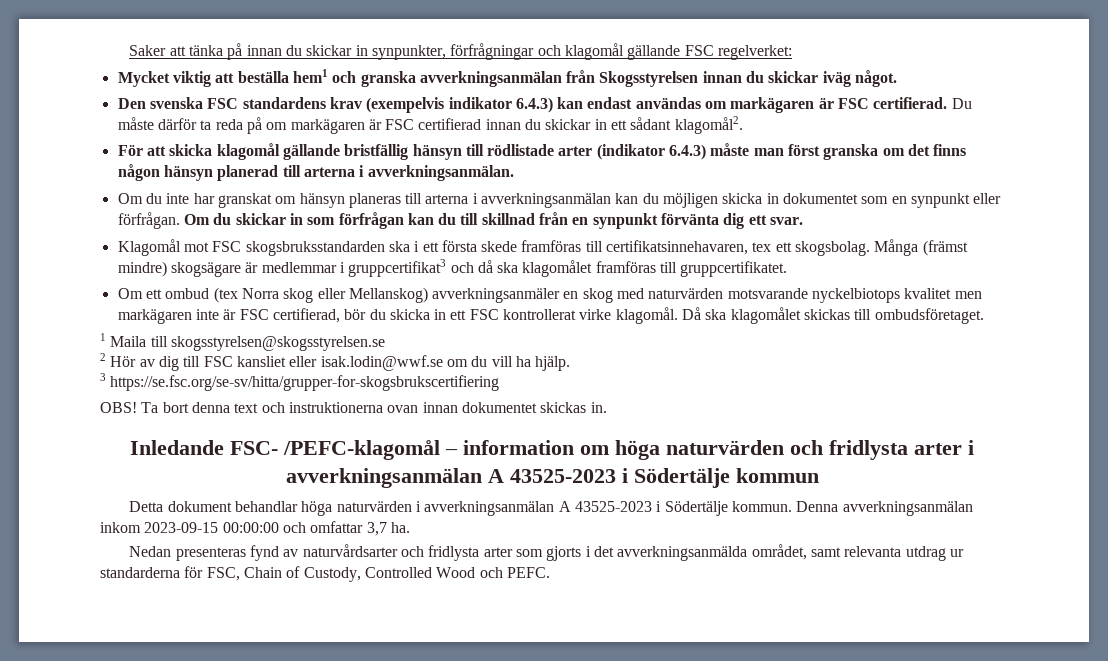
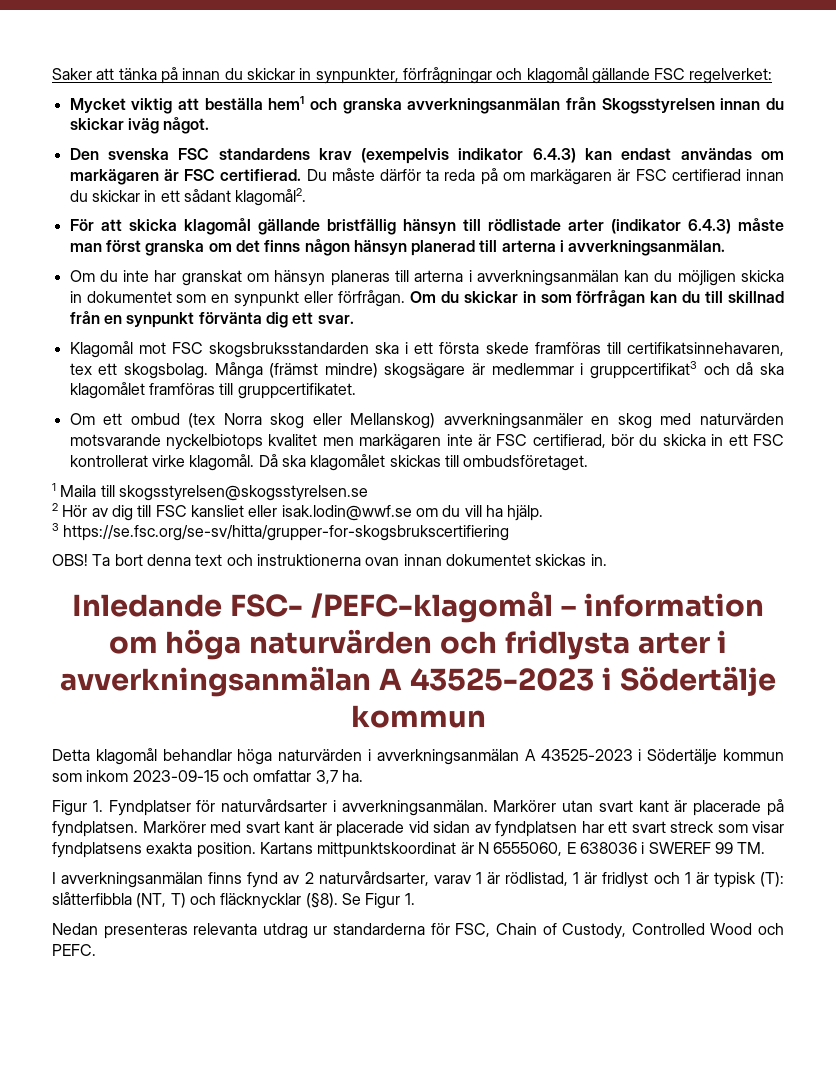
- Detta dokument behandlar höga naturvärden i avverkningsanmälan A 43525-2023 i Södertälje kommun. Denna avverkningsanmälan inkom 2023-09-15 00:00:00 och omfattar 3,7 ha.
+ Detta klagomål behandlar höga naturvärden i avverkningsanmälan A 43525-2023 i Södertälje kommun som inkom 2023-09-15 och omfattar 3,7 ha.
- Nedan presenteras fynd av naturvårdsarter och fridlysta arter som gjorts i det avverkningsanmälda området, samt relevanta utdrag ur standarderna för FSC, Chain of Custody, Controlled Wood och PEFC.
+ Figur 1. Fyndplatser för naturvårdsarter i avverkningsanmälan. Markörer utan svart kant är placerade på fyndplatsen. Markörer med svart kant är placerade vid sidan av fyndplatsen har ett svart streck som visar fyndplatsens exakta position. Kartans mittpunktskoordinat är N 6555060, E 638036 i SWEREF 99 TM.
+ I avverkningsanmälan finns fynd av 2 naturvårdsarter, varav 1 är rödlistad, 1 är fridlyst och 1 är typisk (T): slåtterfibbla (NT, T) och fläcknycklar (§8). Se Figur 1.
+ Nedan presenteras relevanta utdrag ur standarderna för FSC, Chain of Custody, Controlled Wood och PEFC.

